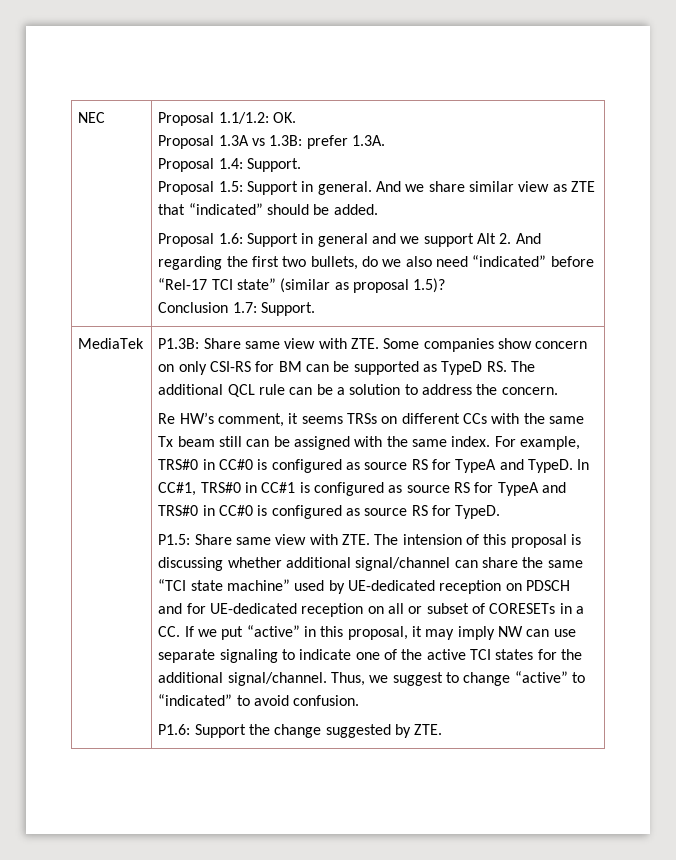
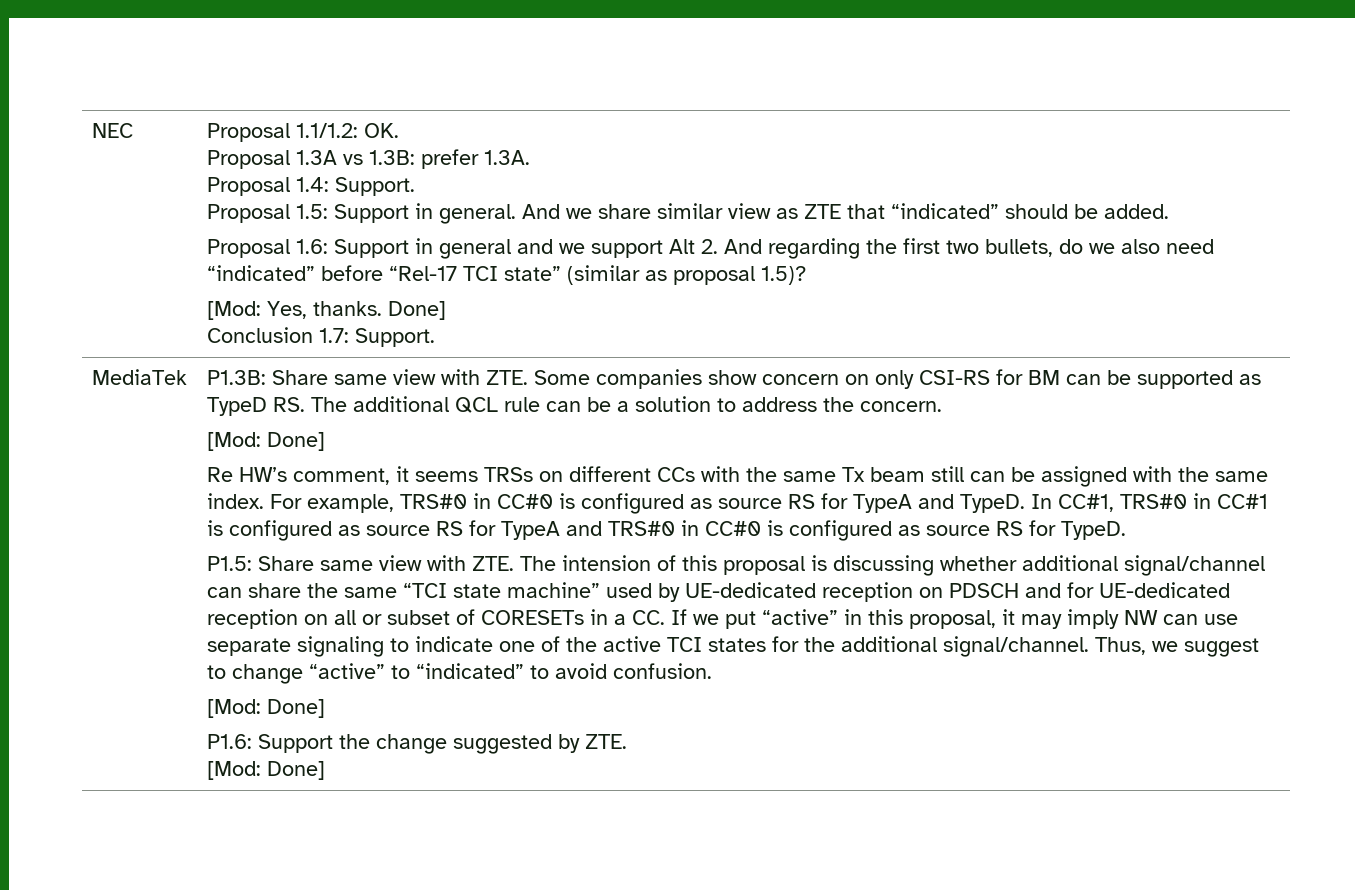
+ [Mod: Yes, thanks. Done]
  P1.3B: Share same view with ZTE. Some companies show concern on only CSI-RS for BM can be supported as TypeD RS. The additional QCL rule can be a solution to address the concern.
+ [Mod: Done]
  Thus, we suggest to change “active” to “indicated” to avoid confusion.
+ [Mod: Done]
  P1.6: Support the change suggested by ZTE.
+ [Mod: Done]

